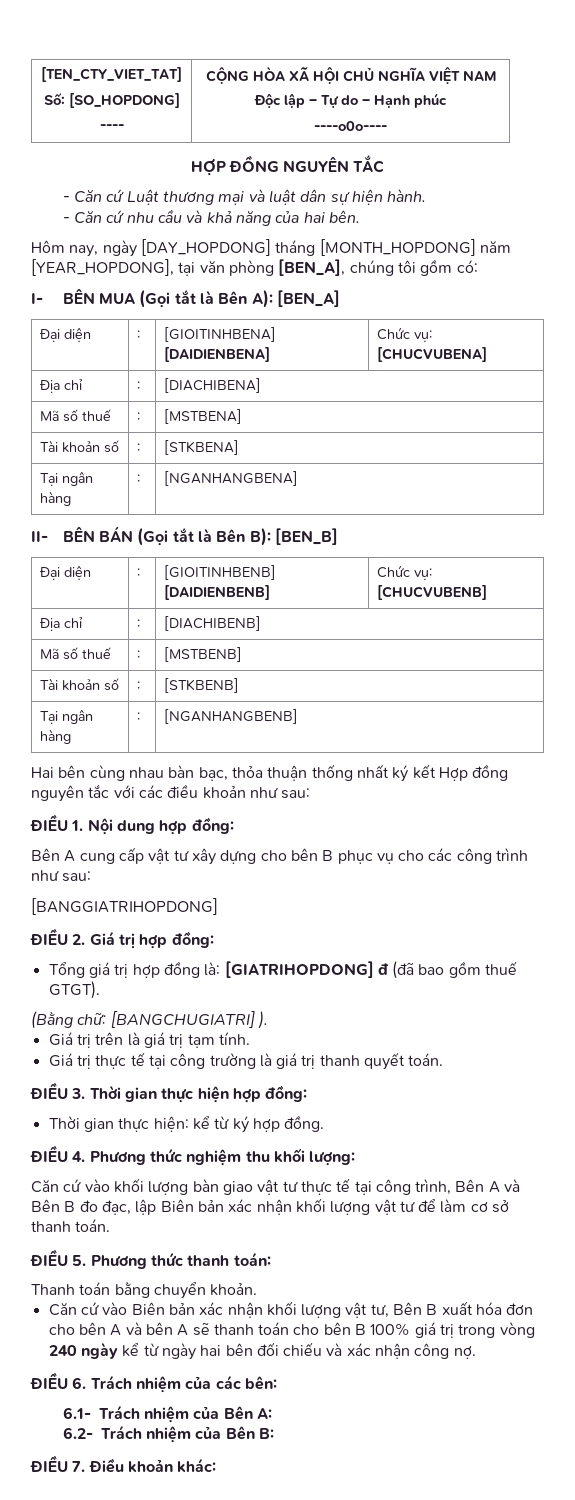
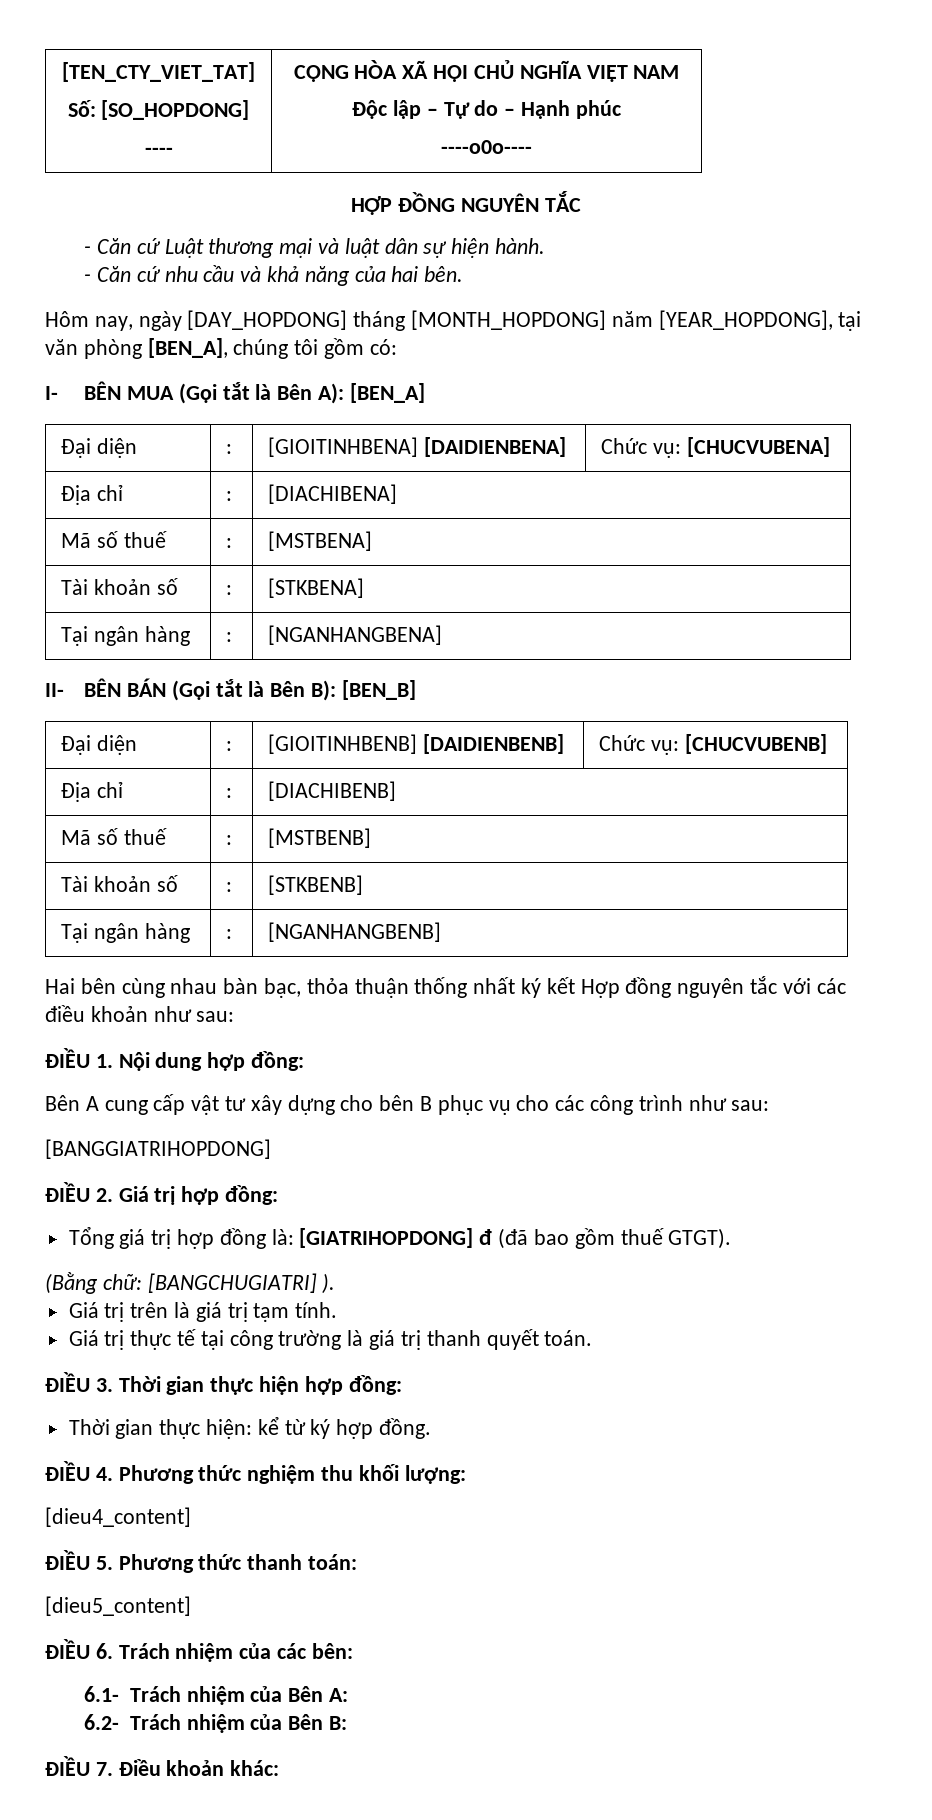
- Căn cứ vào khối lượng bàn giao vật tư thực tế tại công trình, Bên A và Bên B đo đạc, lập Biên bản xác nhận khối lượng vật tư để làm cơ sở thanh toán.
+ [dieu4_content]
- Thanh toán bằng chuyển khoản.
- Căn cứ vào Biên bản xác nhận khối lượng vật tư, Bên B xuất hóa đơn cho bên A và bên A sẽ thanh toán cho bên B 100% giá trị trong vòng 240 ngày kể từ ngày hai bên đối chiếu và xác nhận công nợ.
+ [dieu5_content]

